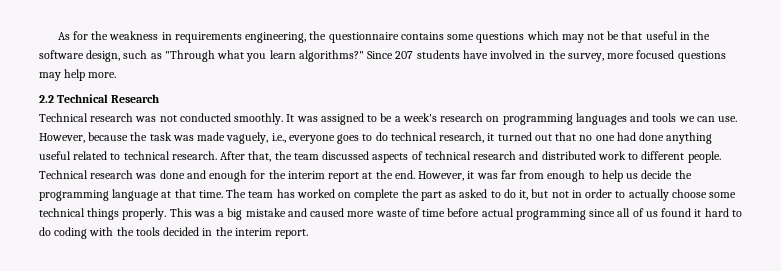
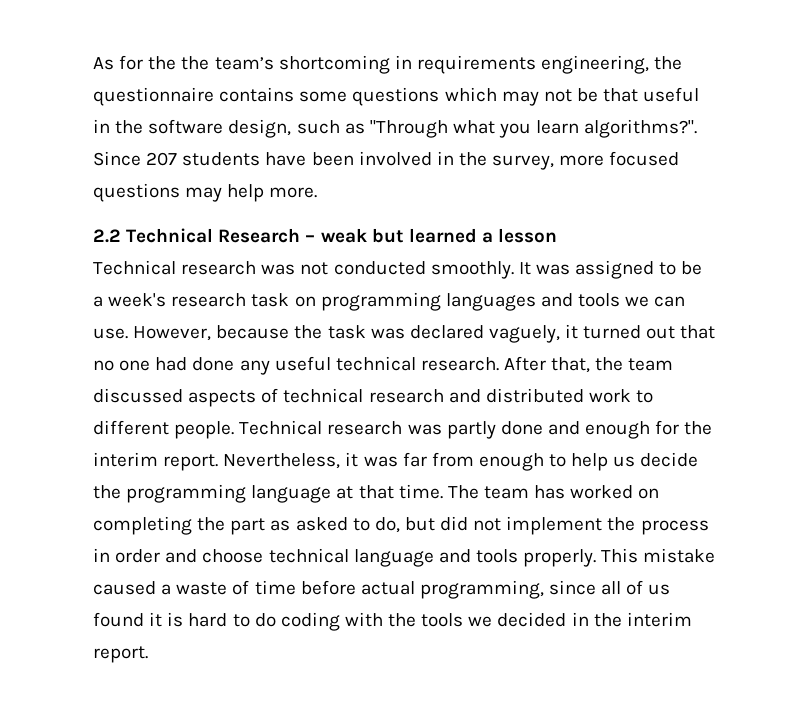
- As for the weakness in requirements engineering, the questionnaire contains some questions which may not be that useful in the software design, such as "Through what you learn algorithms?"
+ As for the the team’s shortcoming in requirements engineering, the questionnaire contains some questions which may not be that useful in the software design, such as "Through what you learn algorithms?".
- Since 207 students have involved in the survey, more focused questions may help more.
+ Since 207 students have been involved in the survey, more focused questions may help more.
- 2.2 Technical Research
+ 2.2 Technical Research – weak but learned a lesson
- It was assigned to be a week's research on programming languages and tools we can use.
+ It was assigned to be a week's research task on programming languages and tools we can use.
- However, because the task was made vaguely, i.e., everyone goes to do technical research, it turned out that no one had done anything useful related to technical research.
+ However, because the task was declared vaguely, it turned out that no one had done any useful technical research.
- Technical research was done and enough for the interim report at the end. However, it was far from enough to help us decide the programming language at that time.
+ Technical research was partly done and enough for the interim report. Nevertheless, it was far from enough to help us decide the programming language at that time.
- The team has worked on complete the part as asked to do it, but not in order to actually choose some technical things properly. This was a big mistake and caused more waste of time before actual programming since all of us found it hard to do coding with the tools decided in the interim report.
+ The team has worked on completing the part as asked to do, but did not implement the process in order and choose technical language and tools properly. This mistake caused a waste of time before actual programming, since all of us found it is hard to do coding with the tools we decided in the interim report.

